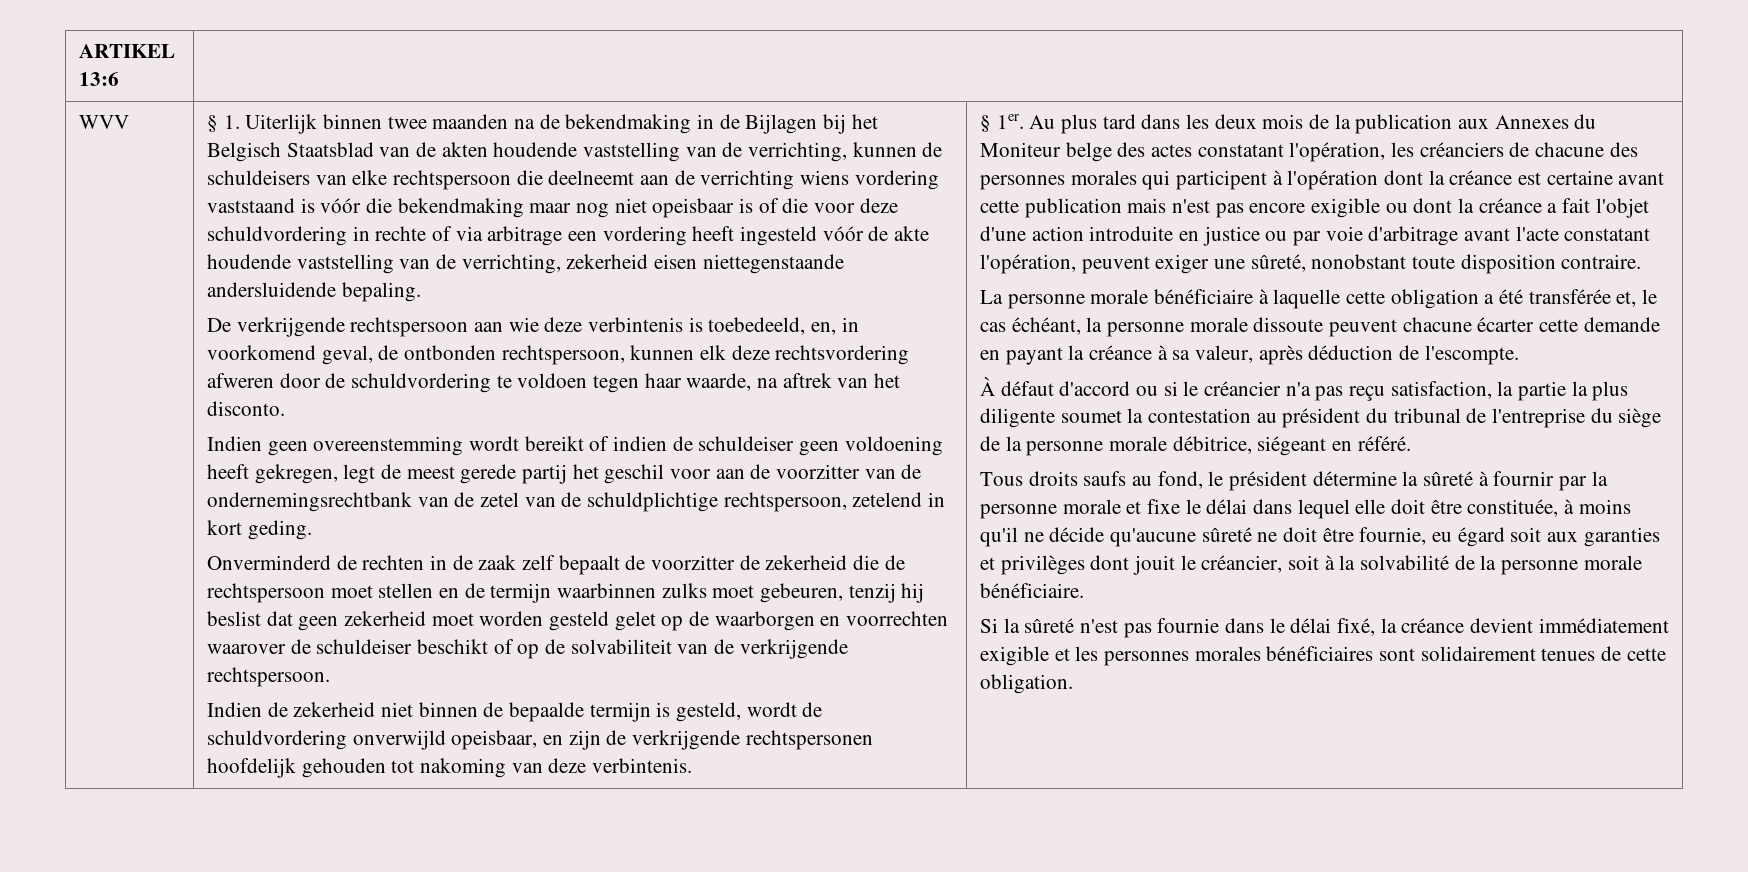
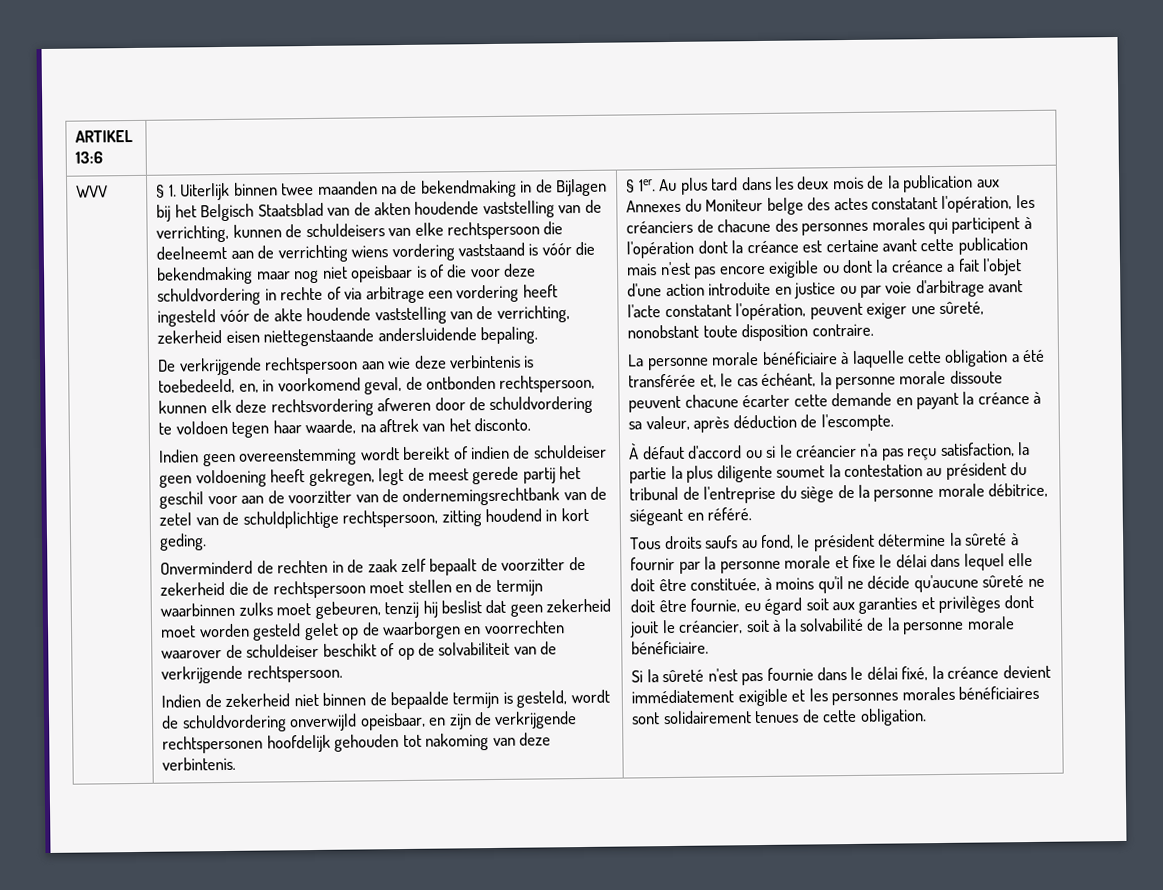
- Indien geen overeenstemming wordt bereikt of indien de schuldeiser geen voldoening heeft gekregen, legt de meest gerede partij het geschil voor aan de voorzitter van de ondernemingsrechtbank van de zetel van de schuldplichtige rechtspersoon, zetelend in kort geding.
+ Indien geen overeenstemming wordt bereikt of indien de schuldeiser geen voldoening heeft gekregen, legt de meest gerede partij het geschil voor aan de voorzitter van de ondernemingsrechtbank van de zetel van de schuldplichtige rechtspersoon, zitting houdend in kort geding.

